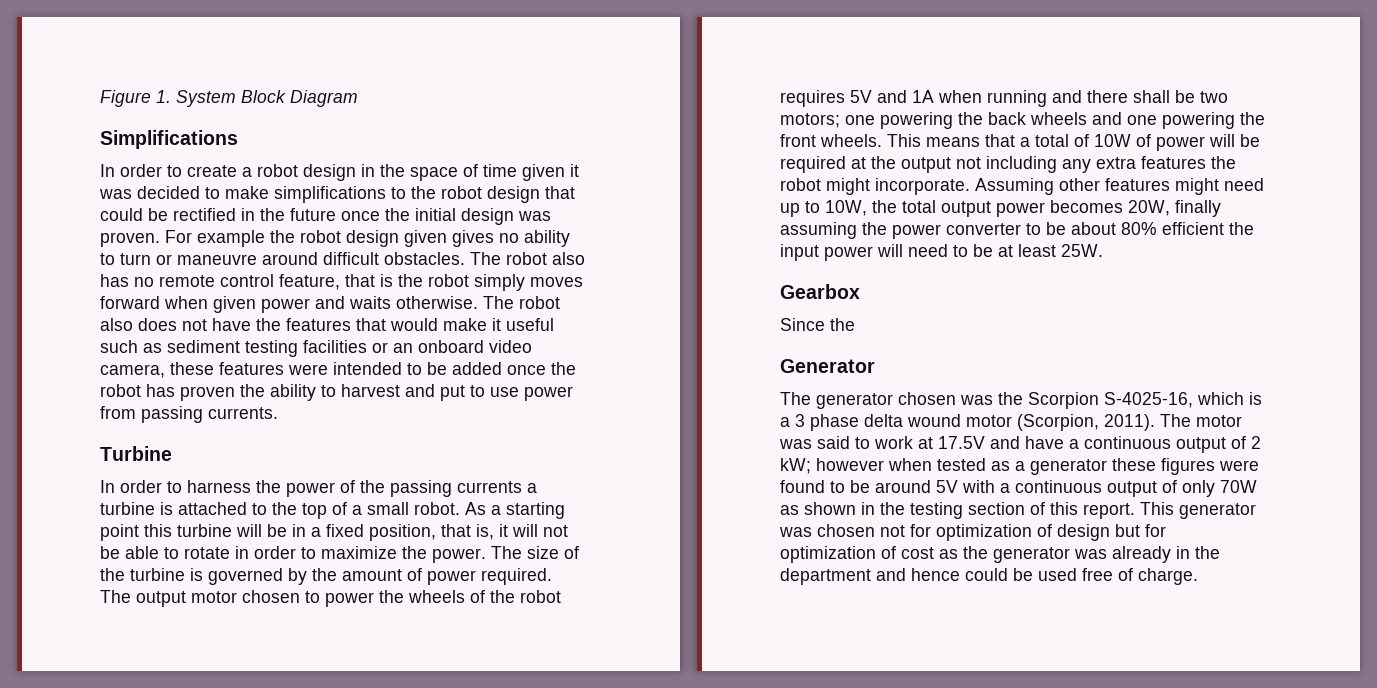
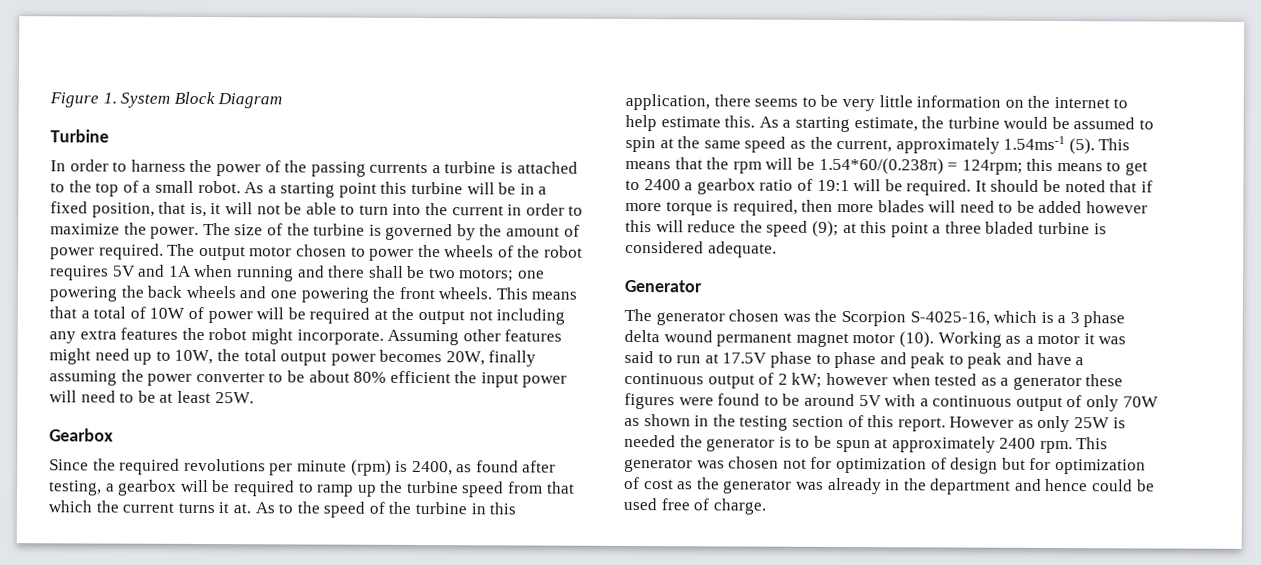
- Simplifications
- In order to create a robot design in the space of time given it was decided to make simplifications to the robot design that could be rectified in the future once the initial design was proven. For example the robot design given gives no ability to turn or maneuvre around difficult obstacles. The robot also has no remote control feature, that is the robot simply moves forward when given power and waits otherwise. The robot also does not have the features that would make it useful such as sediment testing facilities or an onboard video camera, these features were intended to be added once the robot has proven the ability to harvest and put to use power from passing currents.
- As a starting point this turbine will be in a fixed position, that is, it will not be able to rotate in order to maximize the power.
+ As a starting point this turbine will be in a fixed position, that is, it will not be able to turn into the current in order to maximize the power.
- Since the
+ Since the required revolutions per minute (rpm) is 2400, as found after testing, a gearbox will be required to ramp up the turbine speed from that which the current turns it at. As to the speed of the turbine in this application, there seems to be very little information on the internet to help estimate this. As a starting estimate, the turbine would be assumed to spin at the same speed as the current, approximately 1.54ms-1 (5). This means that the rpm will be 1.54*60/(0.238π) = 124rpm; this means to get to 2400 a gearbox ratio of 19:1 will be required. It should be noted that if more torque is required, then more blades will need to be added however this will reduce the speed (9); at this point a three bladed turbine is considered adequate.
- The generator chosen was the Scorpion S-4025-16, which is a 3 phase delta wound motor (Scorpion, 2011). The motor was said to work at 17.5V and have a continuous output of 2 kW; however when tested as a generator these figures were found to be around 5V with a continuous output of only 70W as shown in the testing section of this report.
+ The generator chosen was the Scorpion S-4025-16, which is a 3 phase delta wound permanent magnet motor (10). Working as a motor it was said to run at 17.5V phase to phase and peak to peak and have a continuous output of 2 kW; however when tested as a generator these figures were found to be around 5V with a continuous output of only 70W as shown in the testing section of this report.
+ However as only 25W is needed the generator is to be spun at approximately 2400 rpm.

